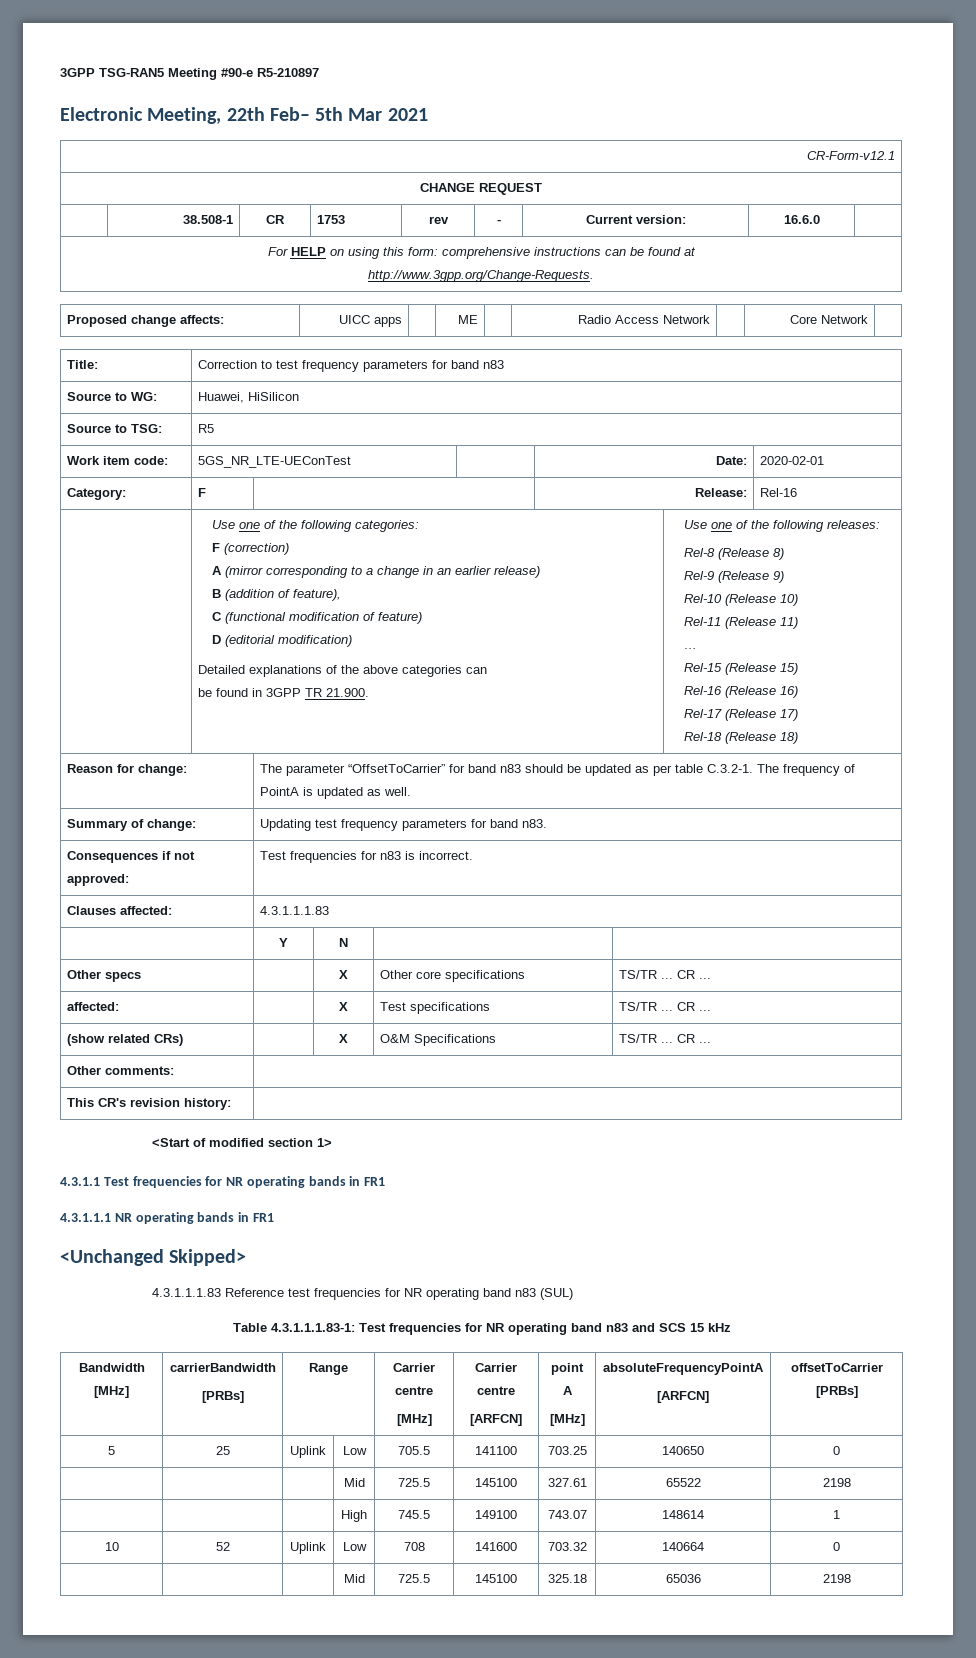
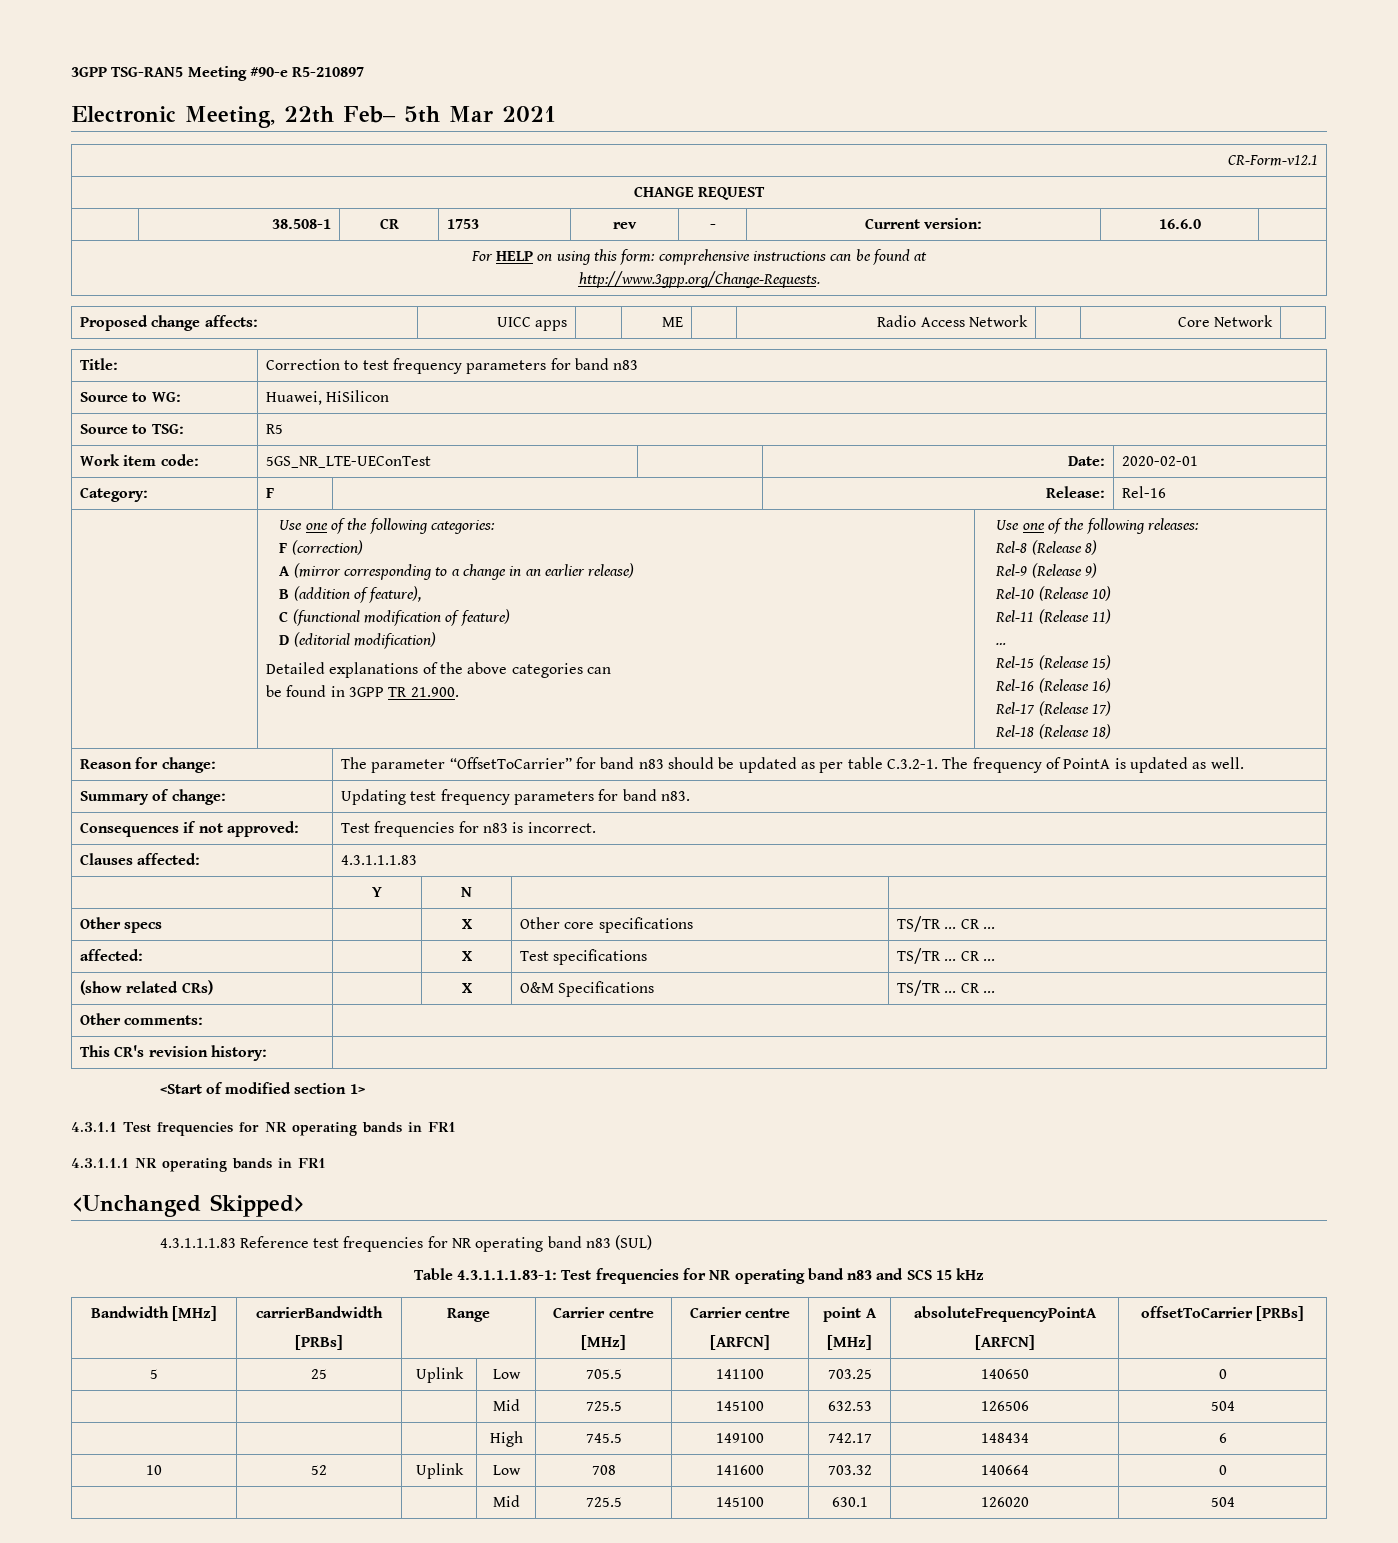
- | | | Mid | 725.5 | 145100 | 327.61 | 65522 | 2198
+ | | | Mid | 725.5 | 145100 | 632.53 | 126506 | 504
- | | | High | 745.5 | 149100 | 743.07 | 148614 | 1
+ | | | High | 745.5 | 149100 | 742.17 | 148434 | 6
- | | | Mid | 725.5 | 145100 | 325.18 | 65036 | 2198
+ | | | Mid | 725.5 | 145100 | 630.1 | 126020 | 504

